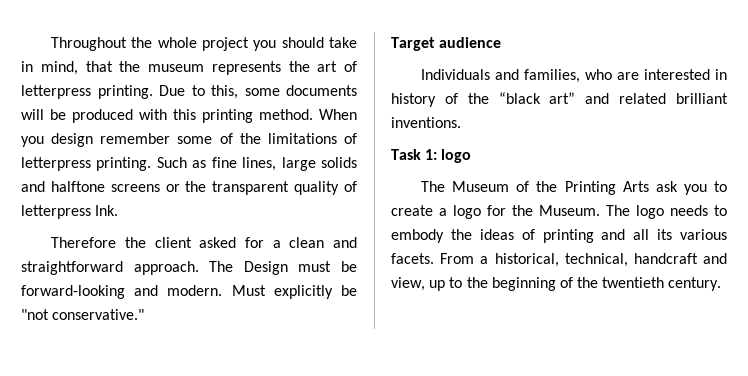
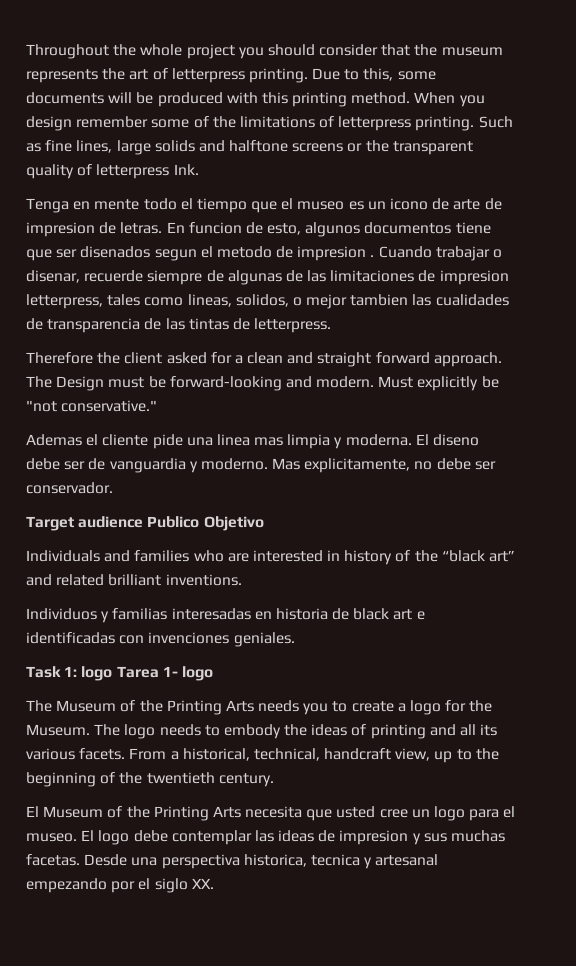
- Throughout the whole project you should take in mind, that the museum represents the art of letterpress printing.
+ Throughout the whole project you should consider that the museum represents the art of letterpress printing.
+ Tenga en mente todo el tiempo que el museo es un icono de arte de impresion de letras. En funcion de esto, algunos documentos tiene que ser disenados segun el metodo de impresion . Cuando trabajar o disenar, recuerde siempre de algunas de las limitaciones de impresion letterpress, tales como lineas, solidos, o mejor tambien las cualidades de transparencia de las tintas de letterpress.
- Therefore the client asked for a clean and straightforward approach.
+ Therefore the client asked for a clean and straight forward approach.
+ Ademas el cliente pide una linea mas limpia y moderna. El diseno debe ser de vanguardia y moderno. Mas explicitamente, no debe ser conservador.
- Target audience
+ Target audience Publico Objetivo
- Individuals and families, who are interested in history of the “black art” and related brilliant inventions.
+ Individuals and families who are interested in history of the “black art” and related brilliant inventions.
+ Individuos y familias interesadas en historia de black art e identificadas con invenciones geniales.
- Task 1: logo
+ Task 1: logo Tarea 1- logo
- The Museum of the Printing Arts ask you to create a logo for the Museum.
+ The Museum of the Printing Arts needs you to create a logo for the Museum.
- From a historical, technical, handcraft and view, up to the beginning of the twentieth century.
+ From a historical, technical, handcraft view, up to the beginning of the twentieth century.
+ El Museum of the Printing Arts necesita que usted cree un logo para el museo. El logo debe contemplar las ideas de impresion y sus muchas facetas. Desde una perspectiva historica, tecnica y artesanal empezando por el siglo XX.

